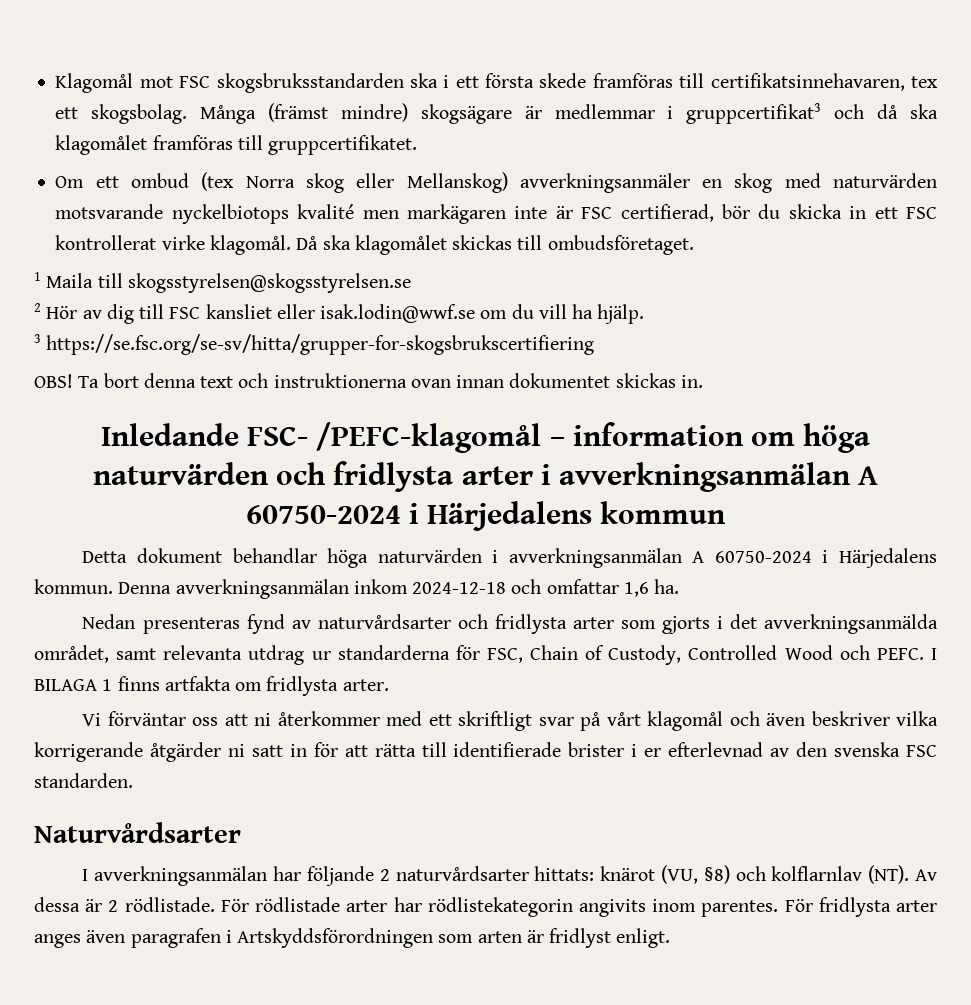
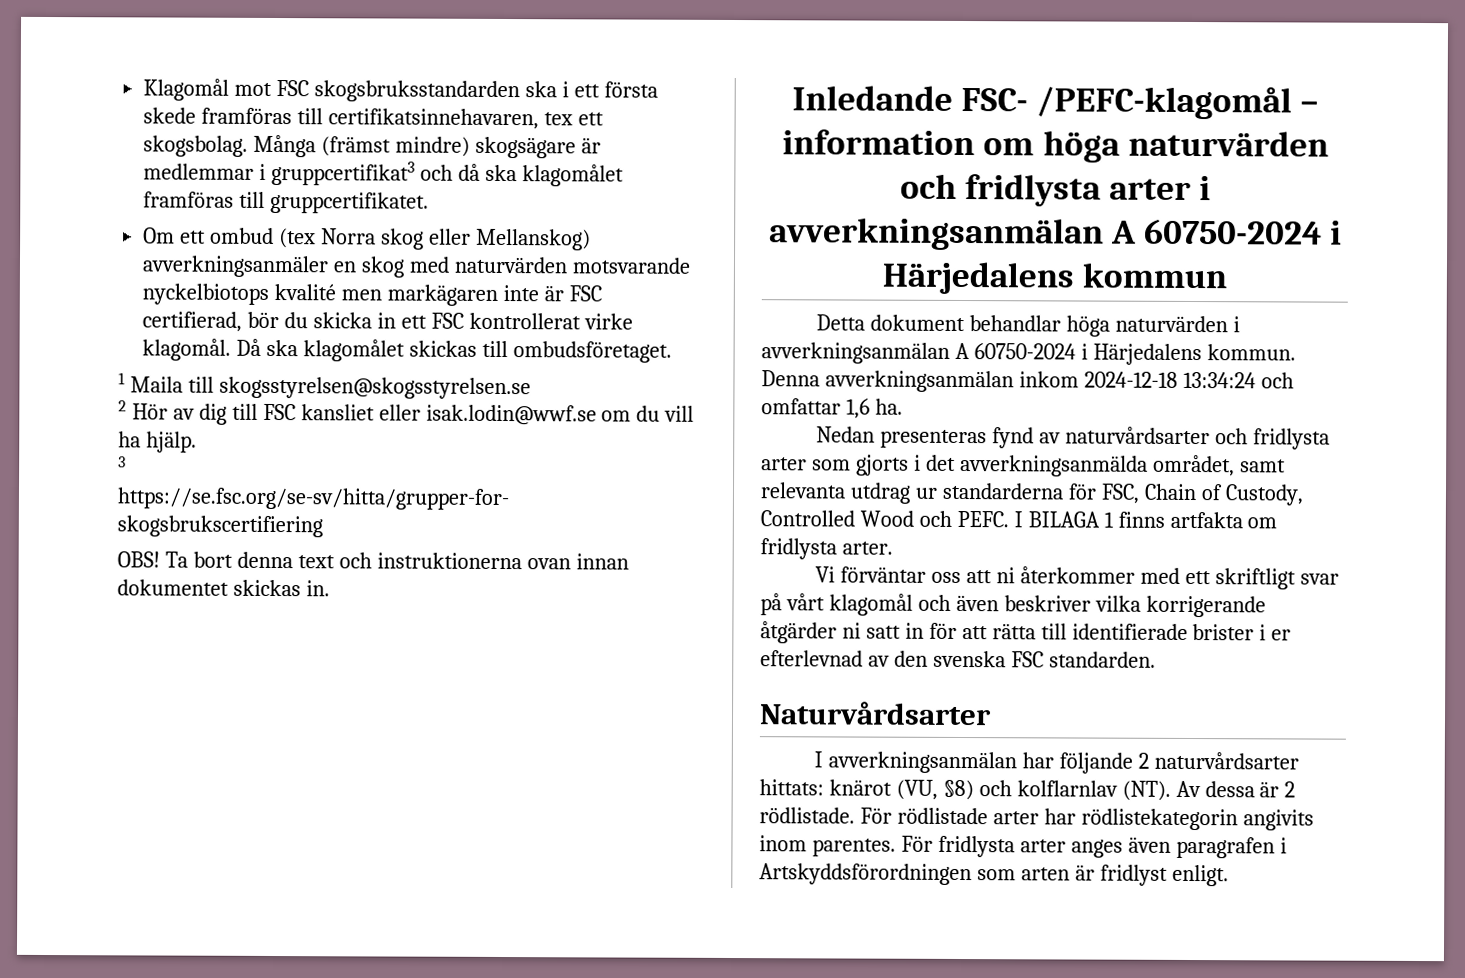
- Denna avverkningsanmälan inkom 2024-12-18 och omfattar 1,6 ha.
+ Denna avverkningsanmälan inkom 2024-12-18 13:34:24 och omfattar 1,6 ha.

